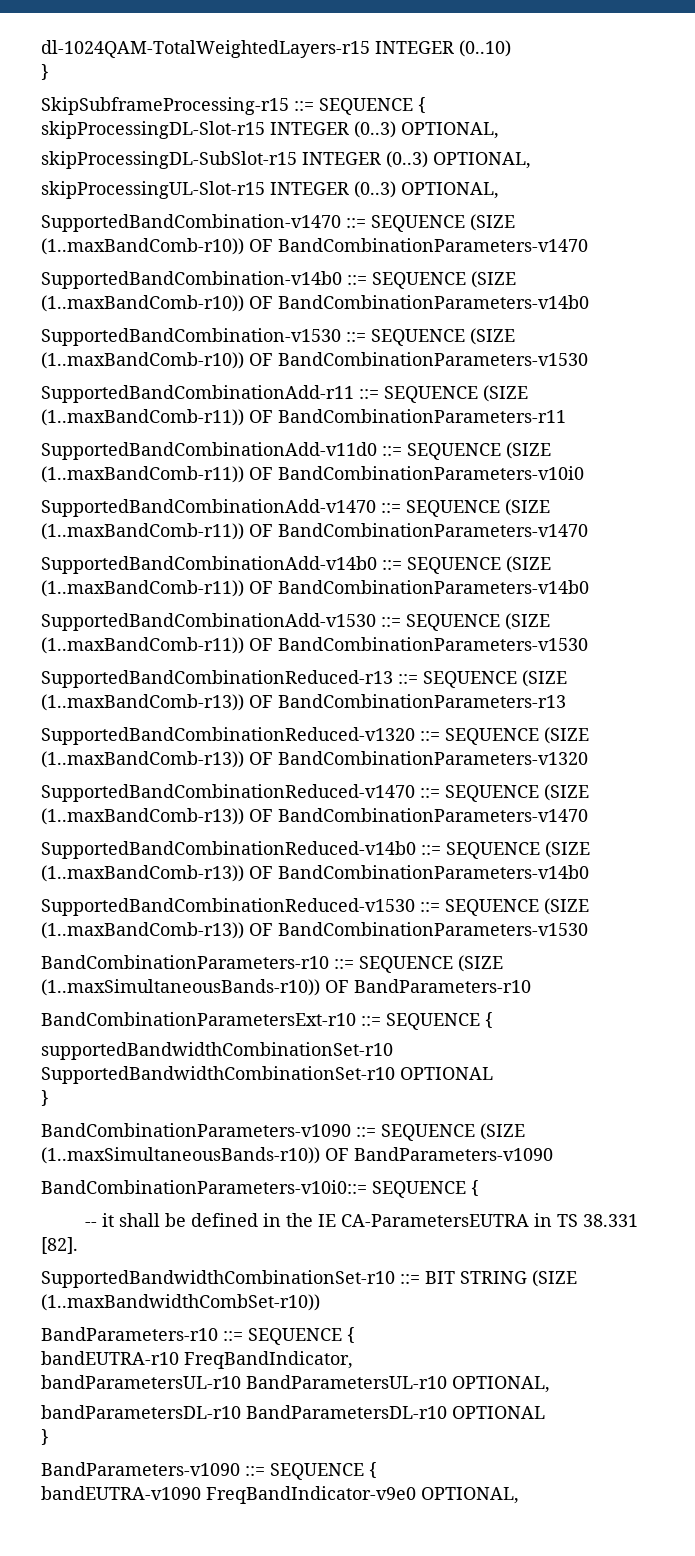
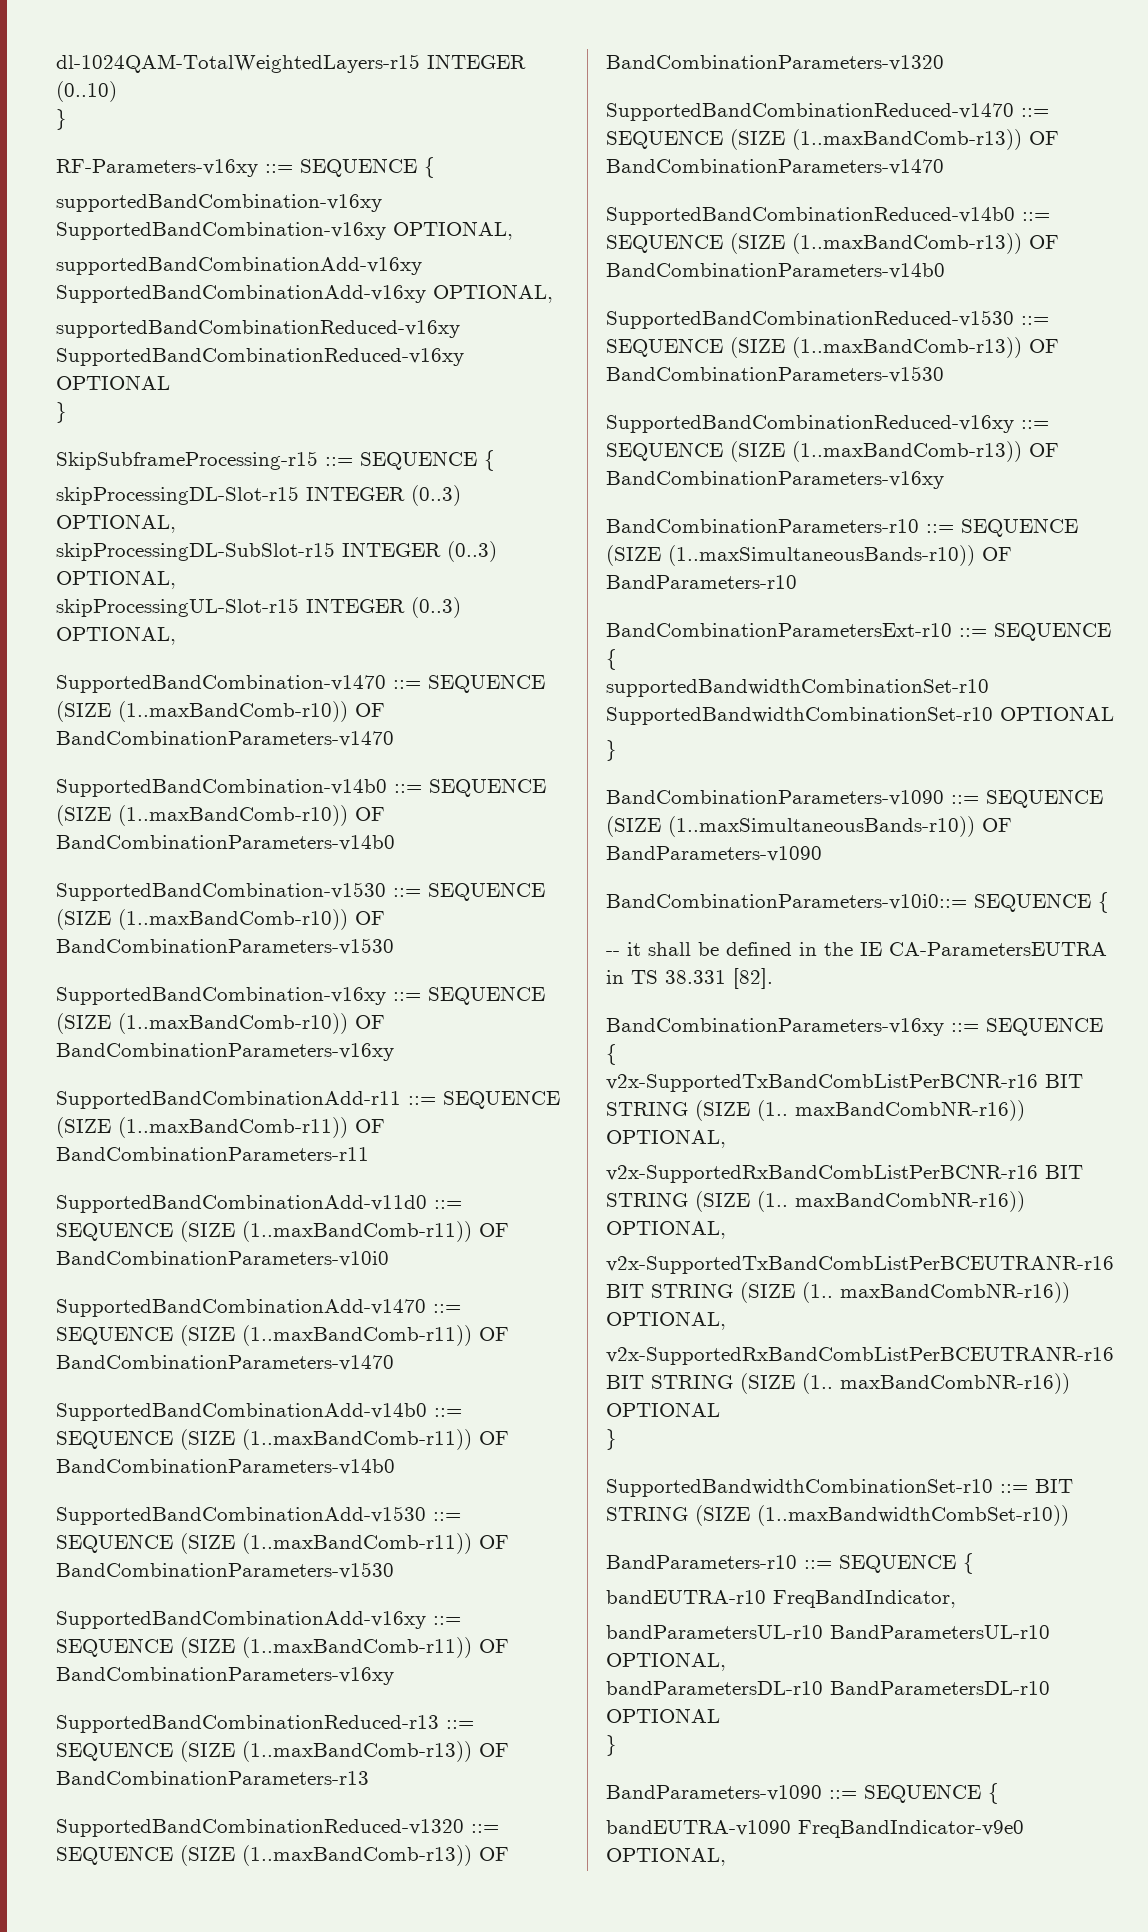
+ RF-Parameters-v16xy ::= SEQUENCE {
+ supportedBandCombination-v16xy SupportedBandCombination-v16xy OPTIONAL,
+ supportedBandCombinationAdd-v16xy SupportedBandCombinationAdd-v16xy OPTIONAL,
+ supportedBandCombinationReduced-v16xy SupportedBandCombinationReduced-v16xy OPTIONAL
+ }
+ SupportedBandCombination-v16xy ::= SEQUENCE (SIZE (1..maxBandComb-r10)) OF BandCombinationParameters-v16xy
+ SupportedBandCombinationAdd-v16xy ::= SEQUENCE (SIZE (1..maxBandComb-r11)) OF BandCombinationParameters-v16xy
+ SupportedBandCombinationReduced-v16xy ::= SEQUENCE (SIZE (1..maxBandComb-r13)) OF BandCombinationParameters-v16xy
+ BandCombinationParameters-v16xy ::= SEQUENCE {
+ v2x-SupportedTxBandCombListPerBCNR-r16 BIT STRING (SIZE (1.. maxBandCombNR-r16)) OPTIONAL,
+ v2x-SupportedRxBandCombListPerBCNR-r16 BIT STRING (SIZE (1.. maxBandCombNR-r16)) OPTIONAL,
+ v2x-SupportedTxBandCombListPerBCEUTRANR-r16 BIT STRING (SIZE (1.. maxBandCombNR-r16)) OPTIONAL,
+ v2x-SupportedRxBandCombListPerBCEUTRANR-r16 BIT STRING (SIZE (1.. maxBandCombNR-r16)) OPTIONAL
+ }

